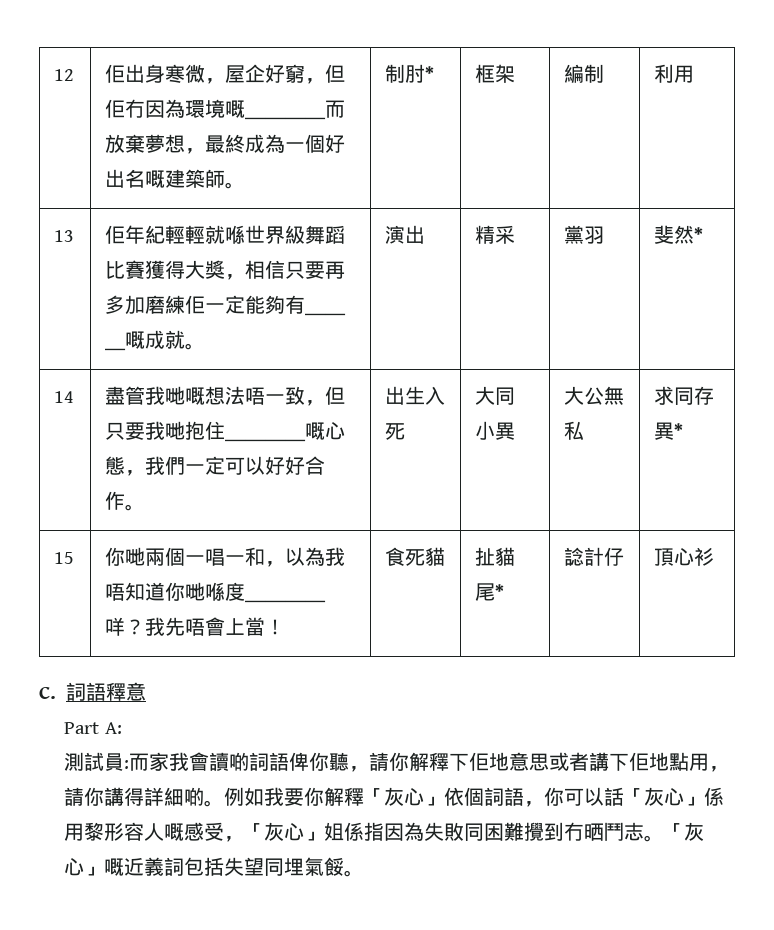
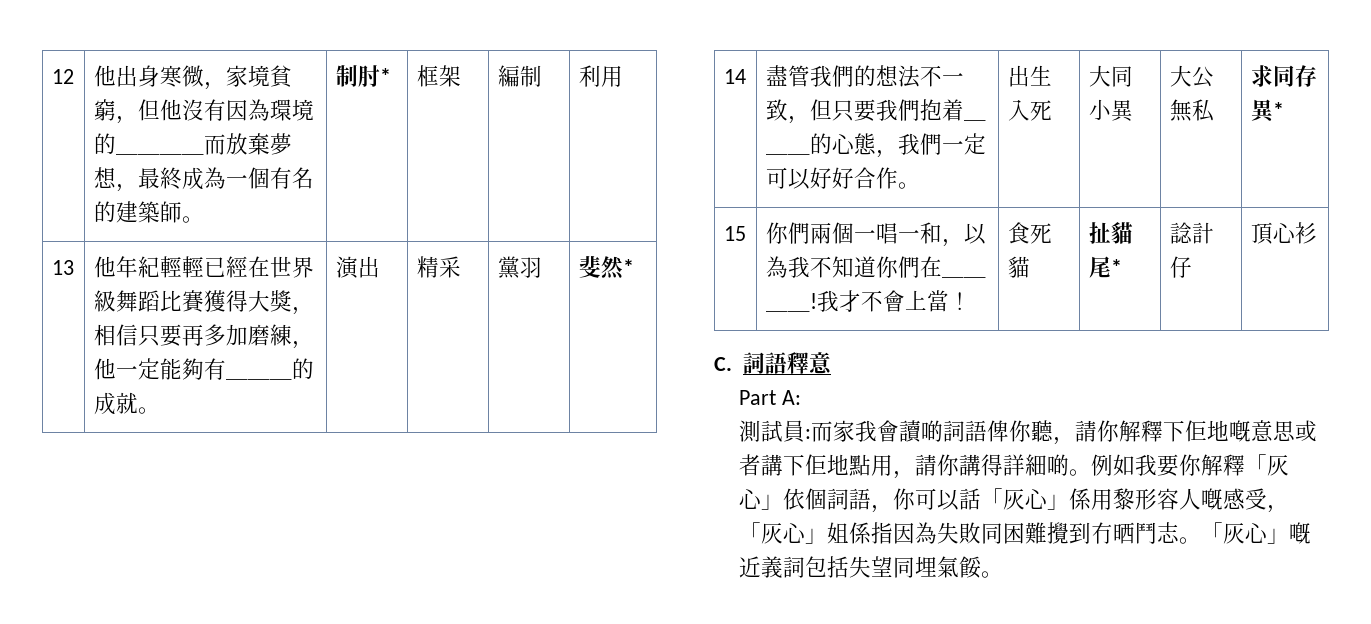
- 12 | 佢出身寒微，屋企好窮，但佢冇因為環境嘅＿＿＿＿而放棄夢想，最終成為一個好出名嘅建築師。 | 制肘* | 框架 | 編制 | 利用
+ 12 | 他出身寒微，家境貧窮，但他沒有因為環境的＿＿＿＿而放棄夢想，最終成為一個有名的建築師。 | 制肘* | 框架 | 編制 | 利用
- 13 | 佢年紀輕輕就喺世界級舞蹈比賽獲得大獎，相信只要再多加磨練佢一定能夠有＿＿＿嘅成就。 | 演出 | 精采 | 黨羽 | 斐然*
+ 13 | 他年紀輕輕已經在世界級舞蹈比賽獲得大獎，相信只要再多加磨練，他一定能夠有＿＿＿的成就。 | 演出 | 精采 | 黨羽 | 斐然*
- 14 | 盡管我哋嘅想法唔一致，但只要我哋抱住＿＿＿＿嘅心態，我們一定可以好好合作。 | 出生入死 | 大同小異 | 大公無私 | 求同存異*
+ 14 | 盡管我們的想法不一致，但只要我們抱着＿＿＿的心態，我們一定可以好好合作。 | 出生入死 | 大同小異 | 大公無私 | 求同存異*
- 15 | 你哋兩個一唱一和，以為我唔知道你哋喺度＿＿＿＿咩？我先唔會上當！ | 食死貓 | 扯貓尾* | 諗計仔 | 頂心衫
+ 15 | 你們兩個一唱一和，以為我不知道你們在＿＿＿＿!我才不會上當！ | 食死貓 | 扯貓尾* | 諗計仔 | 頂心衫
- 測試員:而家我會讀啲詞語俾你聽，請你解釋下佢地意思或者講下佢地點用，請你講得詳細啲。
+ 測試員:而家我會讀啲詞語俾你聽，請你解釋下佢地嘅意思或者講下佢地點用，請你講得詳細啲。

